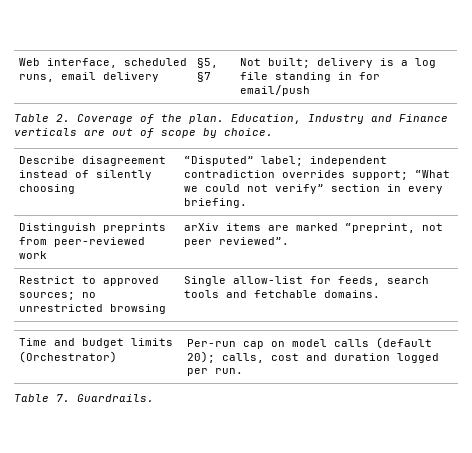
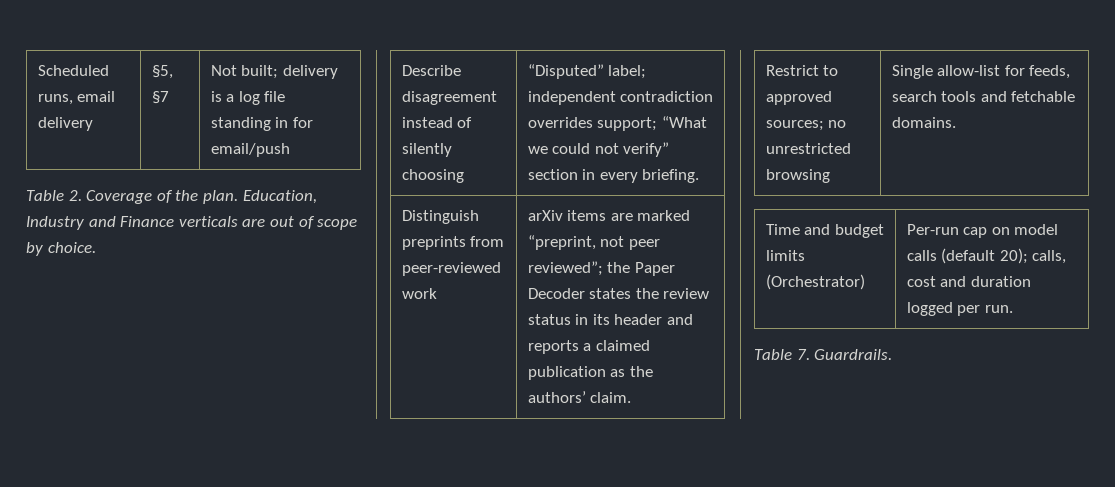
- Web interface, scheduled runs, email delivery | §5, §7 | Not built; delivery is a log file standing in for email/push
+ Scheduled runs, email delivery | §5, §7 | Not built; delivery is a log file standing in for email/push
- Distinguish preprints from peer-reviewed work | arXiv items are marked “preprint, not peer reviewed”.
+ Distinguish preprints from peer-reviewed work | arXiv items are marked “preprint, not peer reviewed”; the Paper Decoder states the review status in its header and reports a claimed publication as the authors’ claim.

